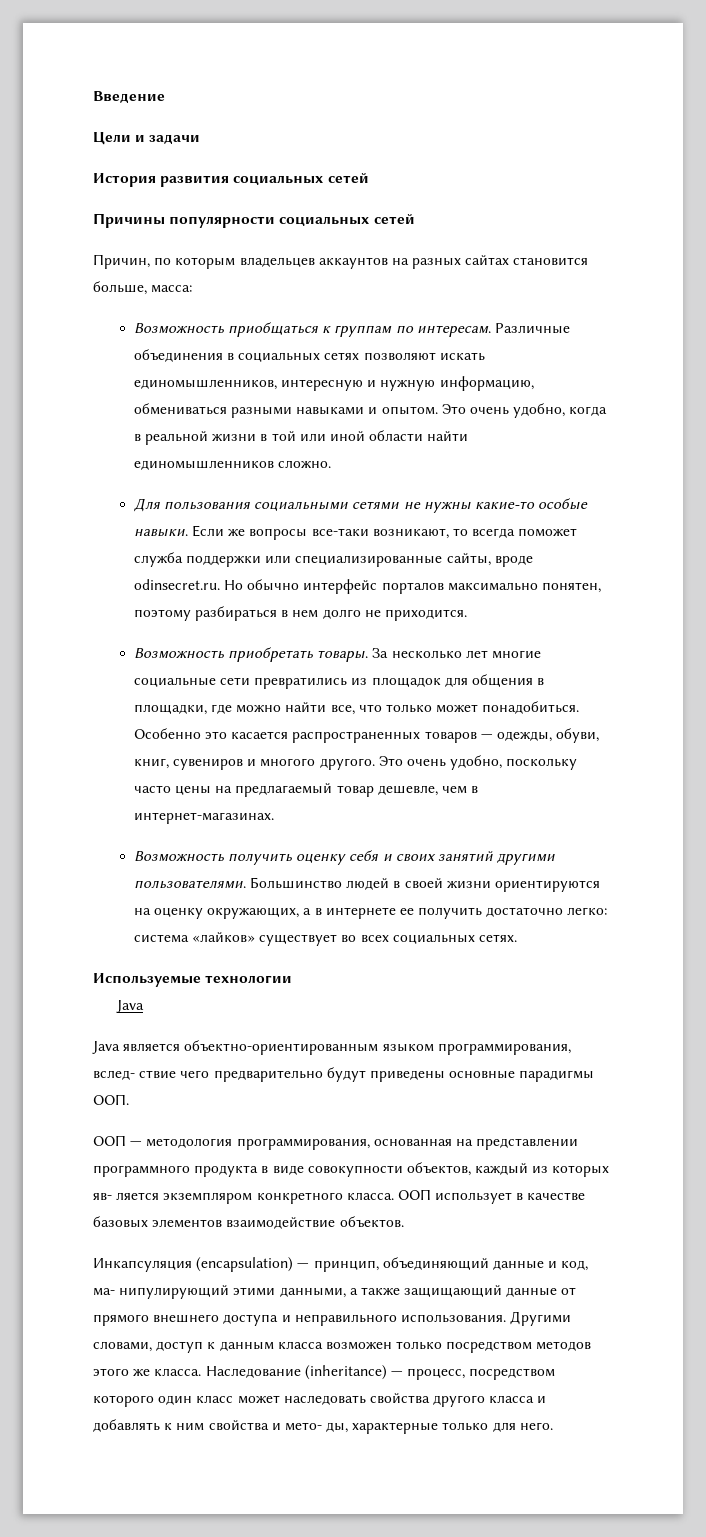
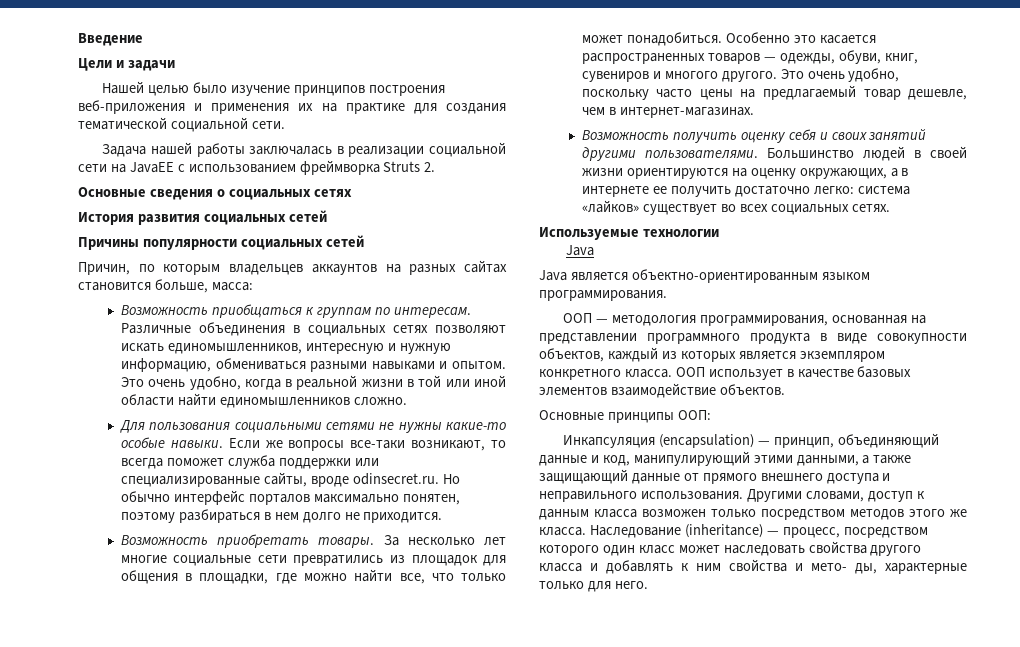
+ Нашей целью было изучение принципов построения веб-приложения и применения их на практике для создания тематической социальной сети.
+ Задача нашей работы заключалась в реализации социальной сети на JavaEE с использованием фреймворка Struts 2.
+ Основные сведения о социальных сетях
- Java является объектно-ориентированным языком программирования, вслед- ствие чего предварительно будут приведены основные парадигмы ООП.
+ Java является объектно-ориентированным языком программирования.
- ООП — методология программирования, основанная на представлении программного продукта в виде совокупности объектов, каждый из которых яв- ляется экземпляром конкретного класса.
+ ООП — методология программирования, основанная на представлении программного продукта в виде совокупности объектов, каждый из которых является экземпляром конкретного класса.
+ Основные принципы ООП:
- Инкапсуляция (encapsulation) — принцип, объединяющий данные и код, ма- нипулирующий этими данными, а также защищающий данные от прямого внешнего доступа и неправильного использования.
+ Инкапсуляция (encapsulation) — принцип, объединяющий данные и код, манипулирующий этими данными, а также защищающий данные от прямого внешнего доступа и неправильного использования.

